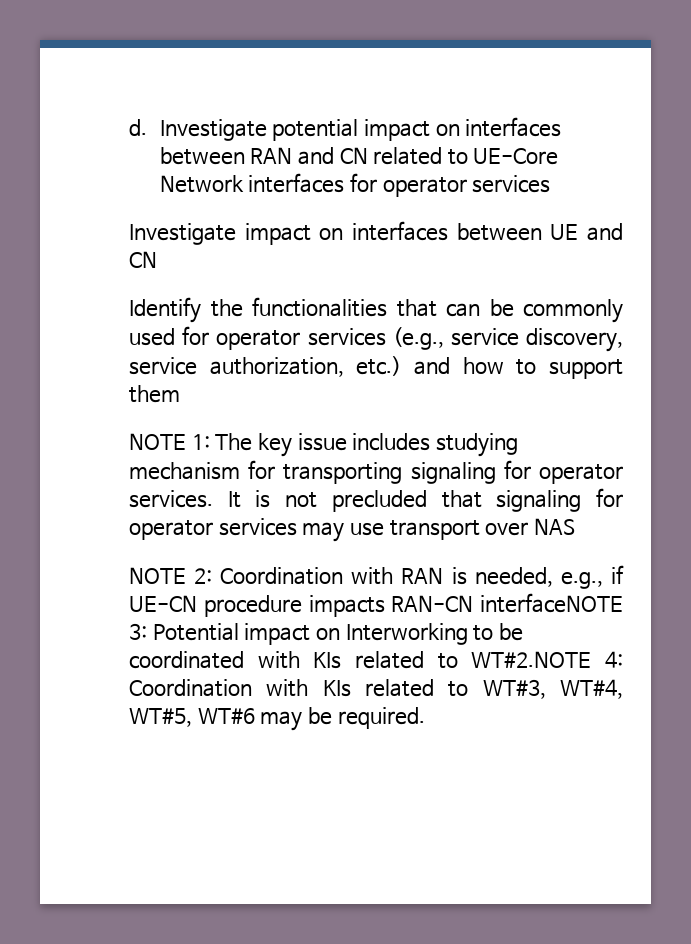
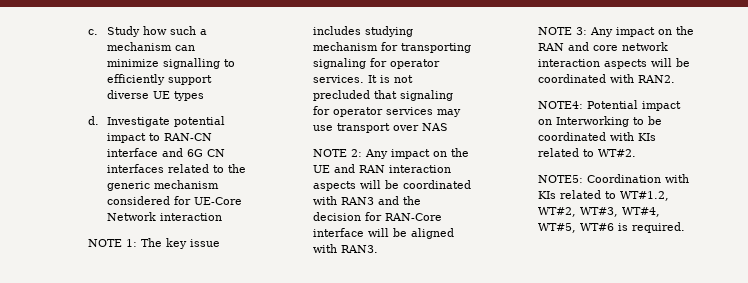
- d. Investigate potential impact on interfaces between RAN and CN related to UE-Core Network interfaces for operator services
- Investigate impact on interfaces between UE and CN
- Identify the functionalities that can be commonly used for operator services (e.g., service discovery, service authorization, etc.) and how to support them
+ c. Study how such a mechanism can minimize signalling to efficiently support diverse UE types
+ d. Investigate potential impact to RAN-CN interface and 6G CN interfaces related to the generic mechanism considered for UE-Core Network interaction
- NOTE 2: Coordination with RAN is needed, e.g., if UE-CN procedure impacts RAN-CN interfaceNOTE 3: Potential impact on Interworking to be coordinated with KIs related to WT#2.NOTE 4: Coordination with KIs related to WT#3, WT#4, WT#5, WT#6 may be required.
+ NOTE 2: Any impact on the UE and RAN interaction aspects will be coordinated with RAN3 and the decision for RAN-Core interface will be aligned with RAN3.
+ NOTE 3: Any impact on the RAN and core network interaction aspects will be coordinated with RAN2.
+ NOTE4: Potential impact on Interworking to be coordinated with KIs related to WT#2.
+ NOTE5: Coordination with KIs related to WT#1.2, WT#2, WT#3, WT#4, WT#5, WT#6 is required.

